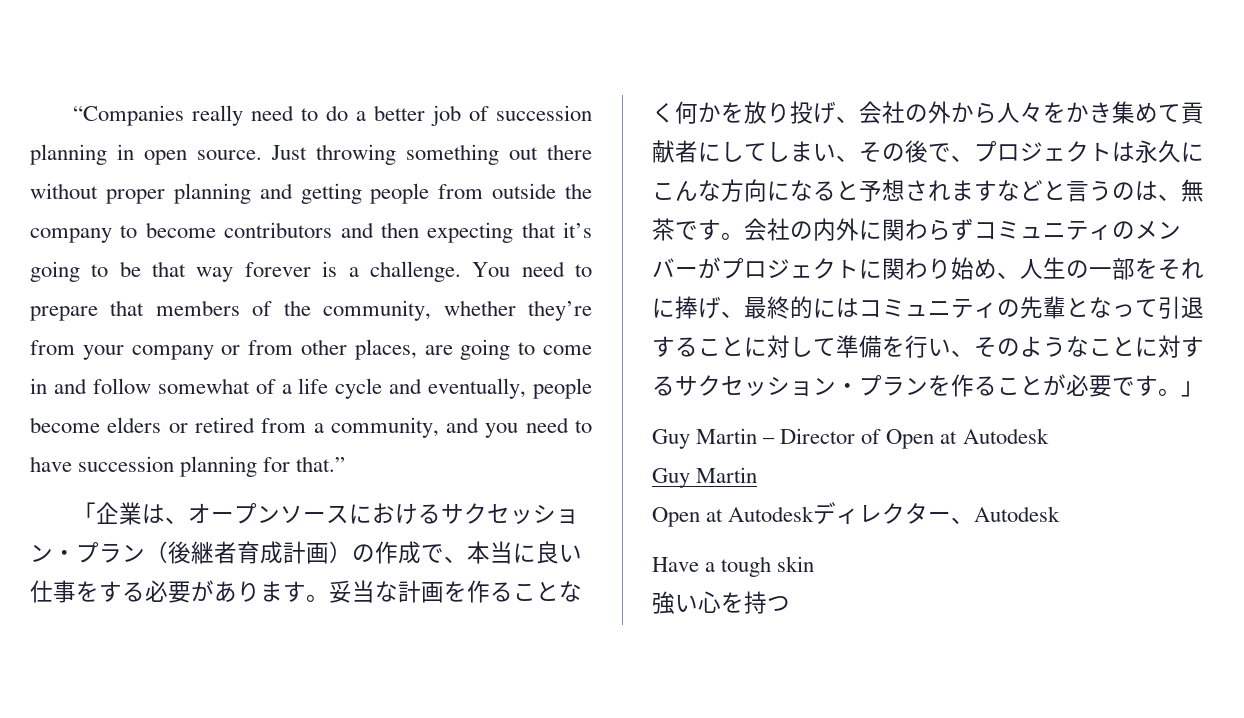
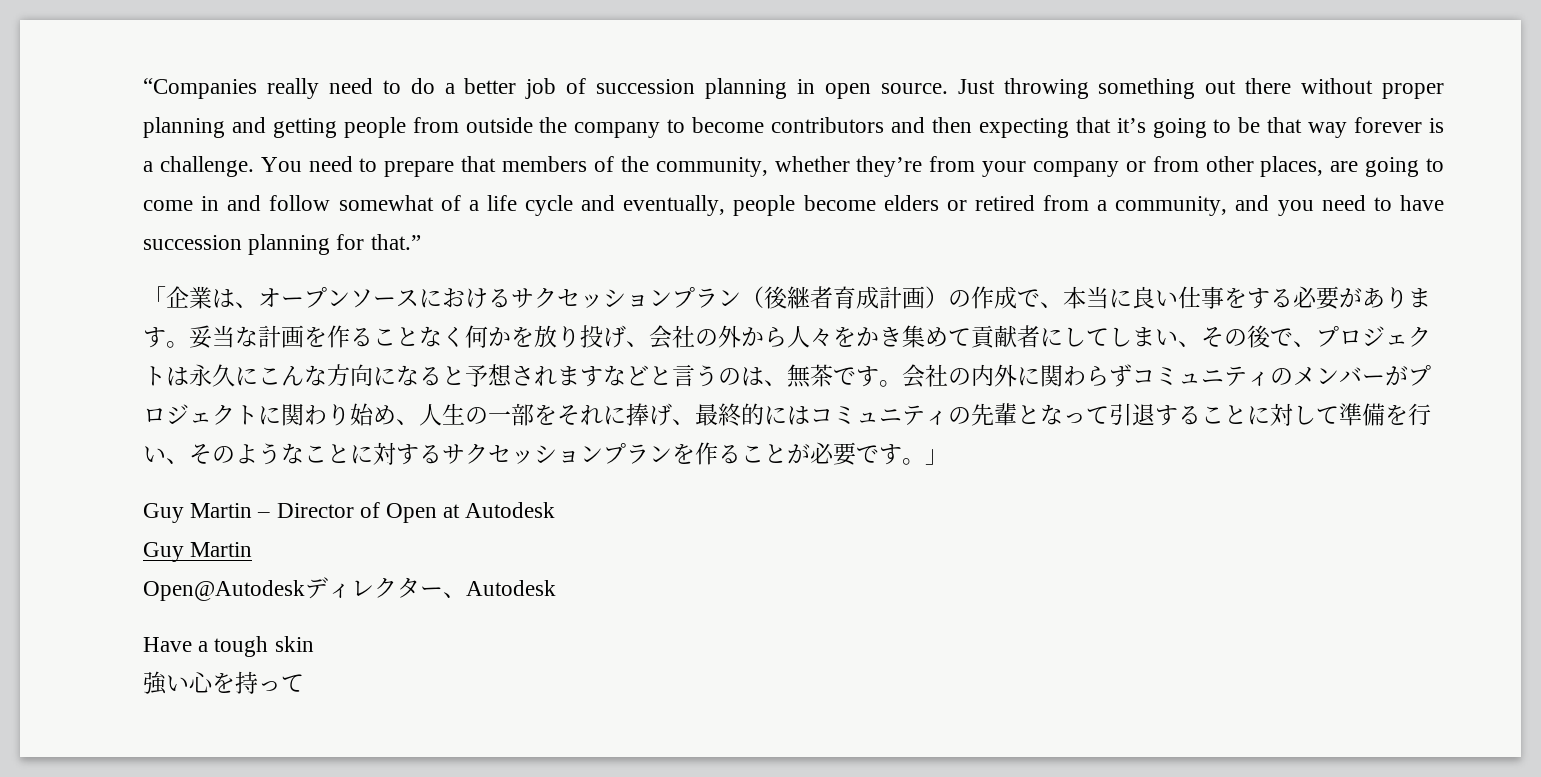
- 「企業は、オープンソースにおけるサクセッション・プラン（後継者育成計画）の作成で、本当に良い仕事をする必要があります。
+ 「企業は、オープンソースにおけるサクセッションプラン（後継者育成計画）の作成で、本当に良い仕事をする必要があります。
- 会社の内外に関わらずコミュニティのメンバーがプロジェクトに関わり始め、人生の一部をそれに捧げ、最終的にはコミュニティの先輩となって引退することに対して準備を行い、そのようなことに対するサクセッション・プランを作ることが必要です。」
+ 会社の内外に関わらずコミュニティのメンバーがプロジェクトに関わり始め、人生の一部をそれに捧げ、最終的にはコミュニティの先輩となって引退することに対して準備を行い、そのようなことに対するサクセッションプランを作ることが必要です。」
- Open at Autodeskディレクター、Autodesk
+ Open@Autodeskディレクター、Autodesk
- 強い心を持つ
+ 強い心を持って

